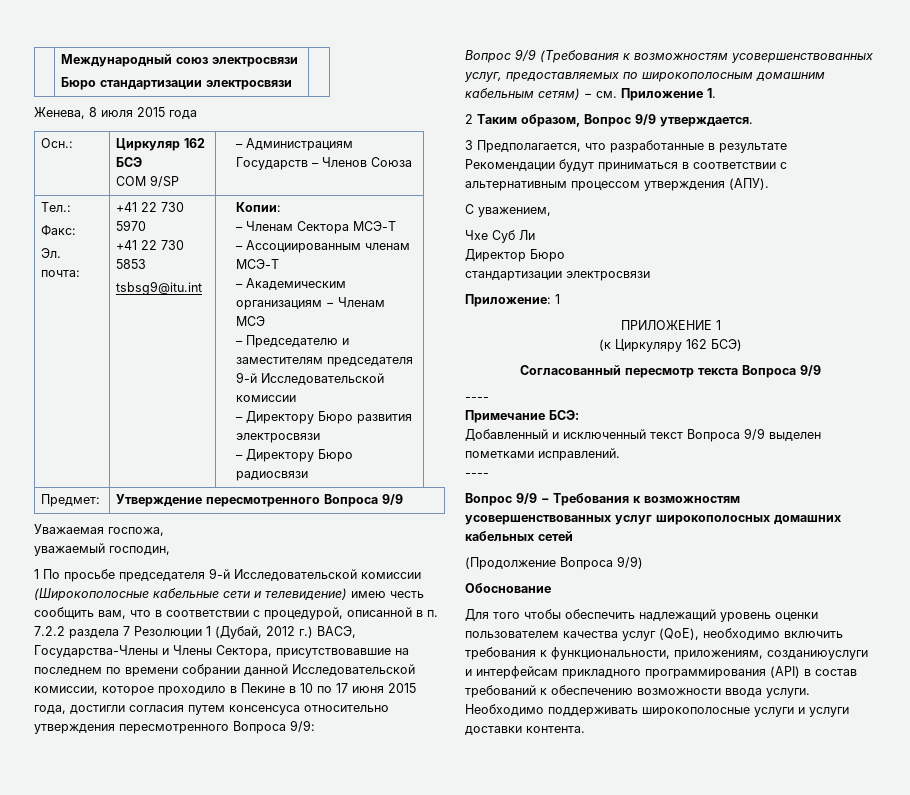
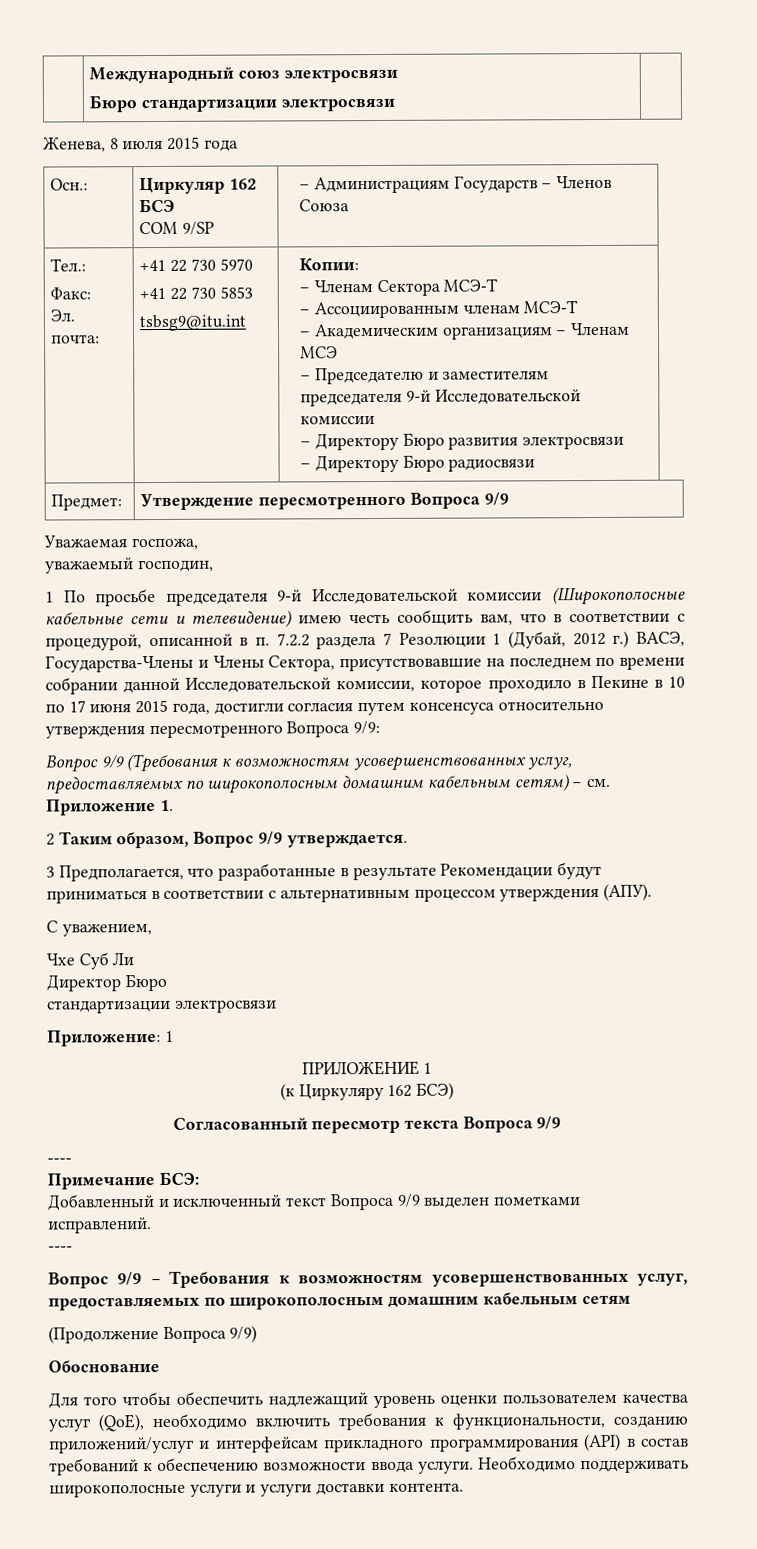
- Вопрос 9/9 − Требования к возможностям усовершенствованных услуг широкополосных домашних кабельных сетей
+ Вопрос 9/9 − Требования к возможностям усовершенствованных услуг, предоставляемых по широкополосным домашним кабельным сетям
- Для того чтобы обеспечить надлежащий уровень оценки пользователем качества услуг (QoE), необходимо включить требования к функциональности, приложениям, созданиюуслуги и интерфейсам прикладного программирования (API) в состав требований к обеспечению возможности ввода услуги.
+ Для того чтобы обеспечить надлежащий уровень оценки пользователем качества услуг (QoE), необходимо включить требования к функциональности, созданию приложений/услуг и интерфейсам прикладного программирования (API) в состав требований к обеспечению возможности ввода услуги.

